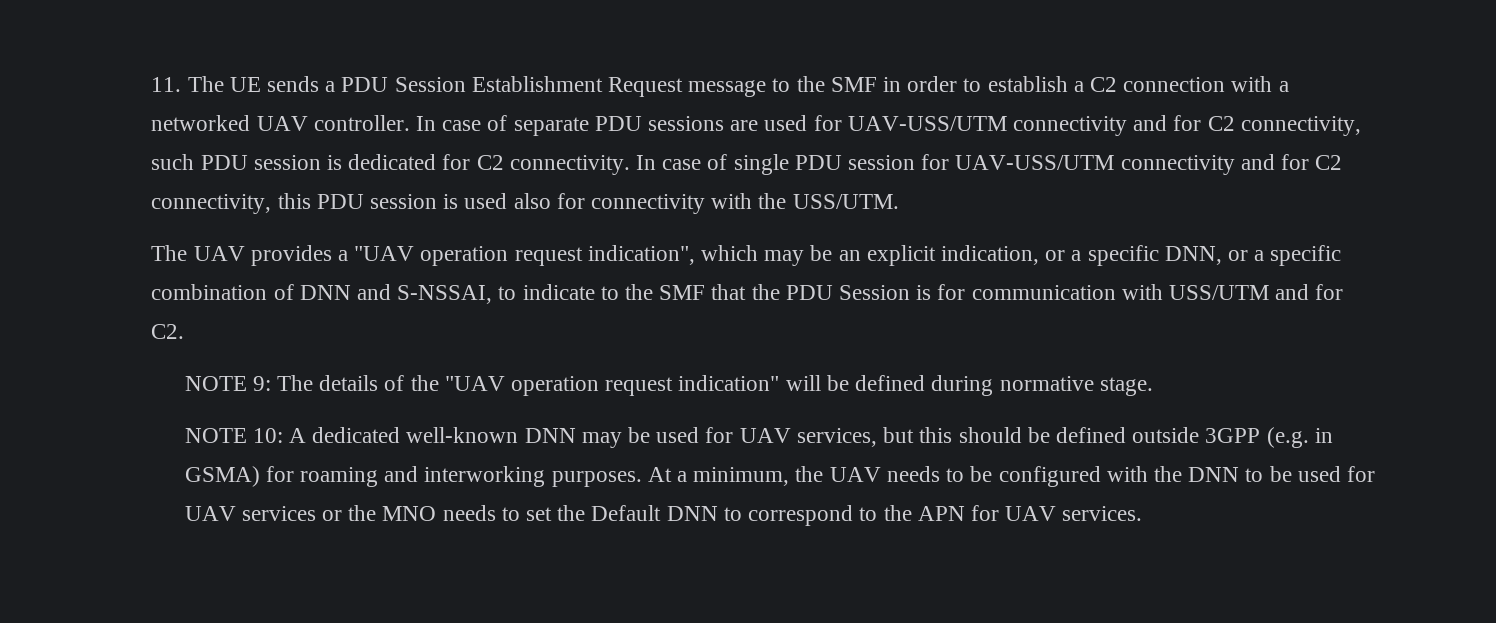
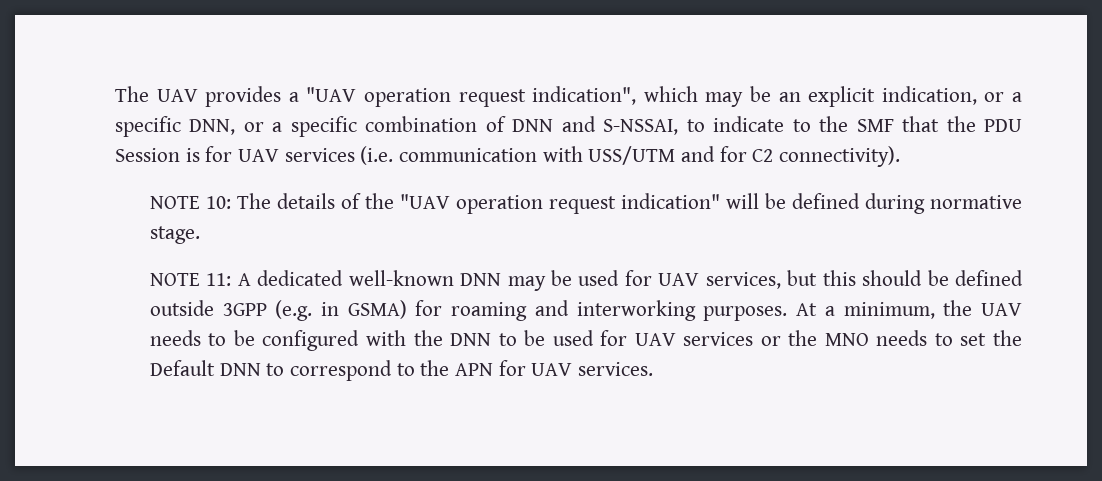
- 11. The UE sends a PDU Session Establishment Request message to the SMF in order to establish a C2 connection with a networked UAV controller. In case of separate PDU sessions are used for UAV-USS/UTM connectivity and for C2 connectivity, such PDU session is dedicated for C2 connectivity. In case of single PDU session for UAV-USS/UTM connectivity and for C2 connectivity, this PDU session is used also for connectivity with the USS/UTM.
- The UAV provides a "UAV operation request indication", which may be an explicit indication, or a specific DNN, or a specific combination of DNN and S-NSSAI, to indicate to the SMF that the PDU Session is for communication with USS/UTM and for C2.
- NOTE 9: The details of the "UAV operation request indication" will be defined during normative stage.
+ The UAV provides a "UAV operation request indication", which may be an explicit indication, or a specific DNN, or a specific combination of DNN and S-NSSAI, to indicate to the SMF that the PDU Session is for UAV services (i.e. communication with USS/UTM and for C2 connectivity).
+ NOTE 10: The details of the "UAV operation request indication" will be defined during normative stage.
- NOTE 10: A dedicated well-known DNN may be used for UAV services, but this should be defined outside 3GPP (e.g. in GSMA) for roaming and interworking purposes.
+ NOTE 11: A dedicated well-known DNN may be used for UAV services, but this should be defined outside 3GPP (e.g. in GSMA) for roaming and interworking purposes.

